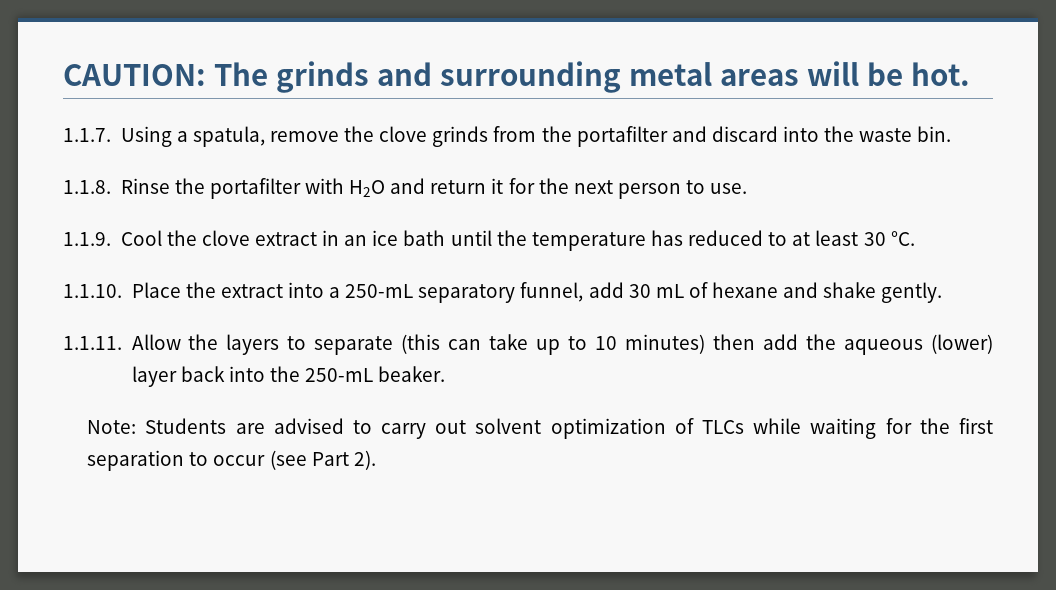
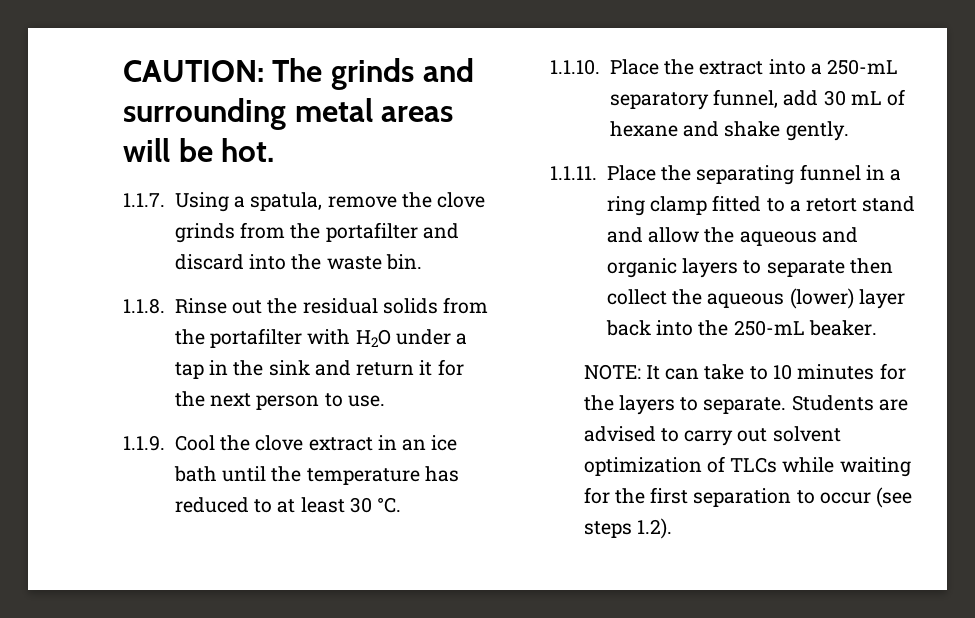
- 1.1.8. Rinse the portafilter with H2O and return it for the next person to use.
+ 1.1.8. Rinse out the residual solids from the portafilter with H2O under a tap in the sink and return it for the next person to use.
- 1.1.11. Allow the layers to separate (this can take up to 10 minutes) then add the aqueous (lower) layer back into the 250-mL beaker.
+ 1.1.11. Place the separating funnel in a ring clamp fitted to a retort stand and allow the aqueous and organic layers to separate then collect the aqueous (lower) layer back into the 250-mL beaker.
- Note: Students are advised to carry out solvent optimization of TLCs while waiting for the first separation to occur (see Part 2).
+ NOTE: It can take to 10 minutes for the layers to separate. Students are advised to carry out solvent optimization of TLCs while waiting for the first separation to occur (see steps 1.2).

